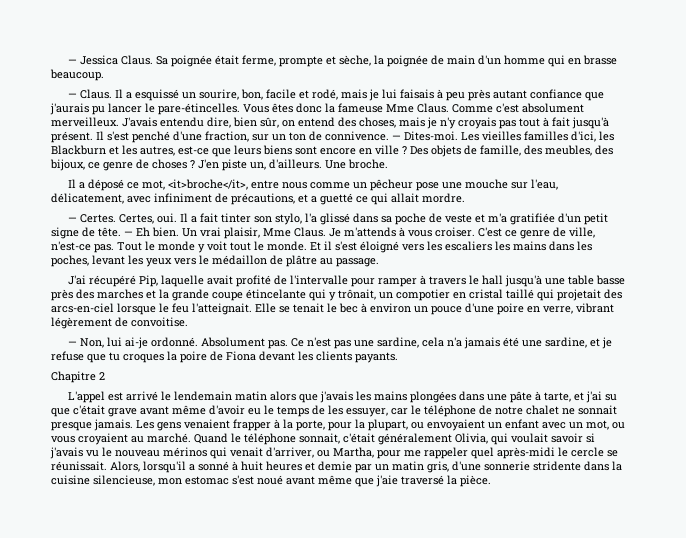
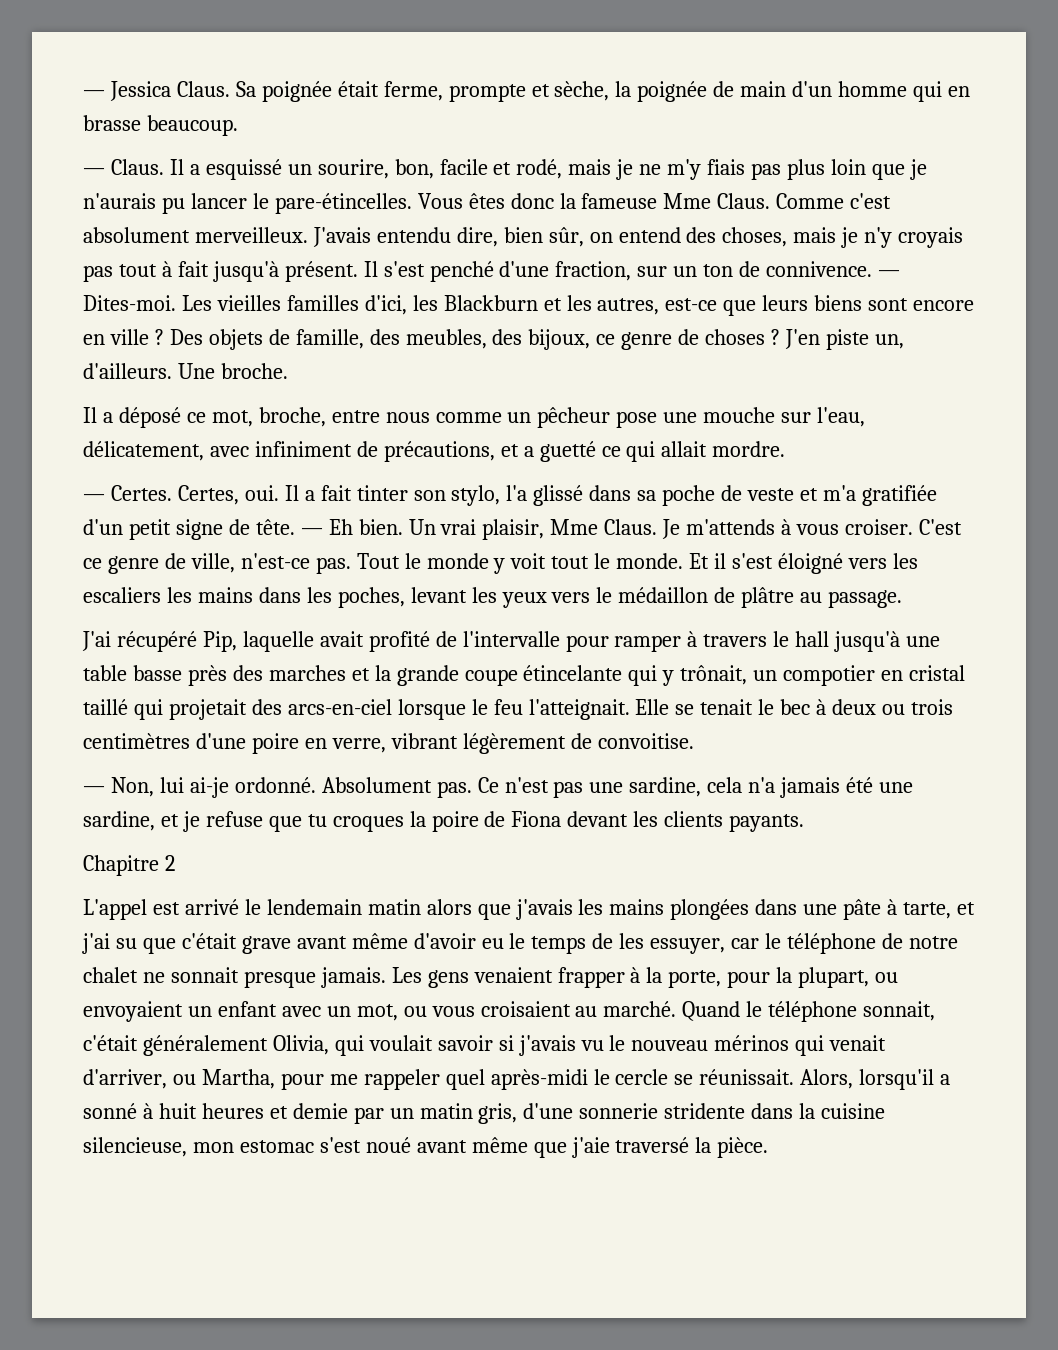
- Il a esquissé un sourire, bon, facile et rodé, mais je lui faisais à peu près autant confiance que j'aurais pu lancer le pare-étincelles.
+ Il a esquissé un sourire, bon, facile et rodé, mais je ne m'y fiais pas plus loin que je n'aurais pu lancer le pare-étincelles.
- Il a déposé ce mot, <it>broche</it>, entre nous comme un pêcheur pose une mouche sur l'eau, délicatement, avec infiniment de précautions, et a guetté ce qui allait mordre.
+ Il a déposé ce mot, broche, entre nous comme un pêcheur pose une mouche sur l'eau, délicatement, avec infiniment de précautions, et a guetté ce qui allait mordre.
- Elle se tenait le bec à environ un pouce d'une poire en verre, vibrant légèrement de convoitise.
+ Elle se tenait le bec à deux ou trois centimètres d'une poire en verre, vibrant légèrement de convoitise.
- Les gens venaient frapper à la porte, pour la plupart, ou envoyaient un enfant avec un mot, ou vous croyaient au marché.
+ Les gens venaient frapper à la porte, pour la plupart, ou envoyaient un enfant avec un mot, ou vous croisaient au marché.

